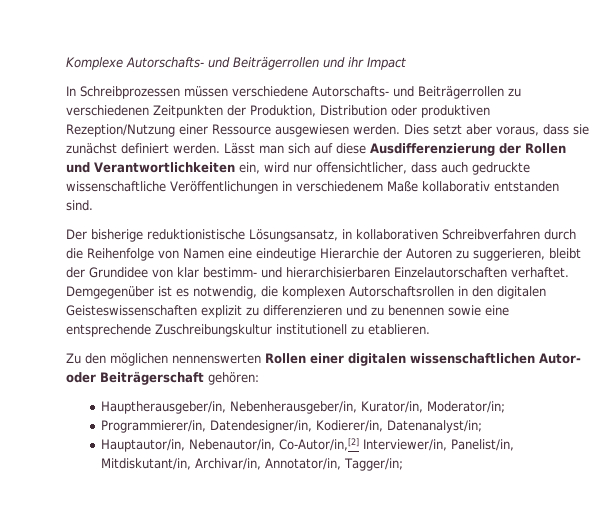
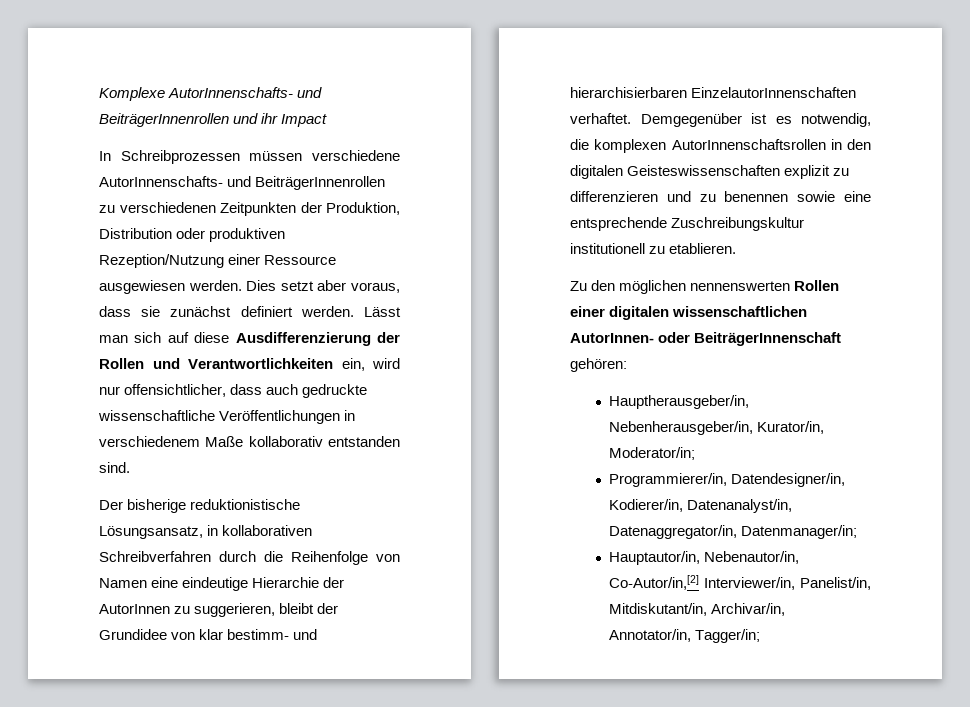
- Komplexe Autorschafts- und Beiträgerrollen und ihr Impact
+ Komplexe AutorInnenschafts- und BeiträgerInnenrollen und ihr Impact
- In Schreibprozessen müssen verschiedene Autorschafts- und Beiträgerrollen zu verschiedenen Zeitpunkten der Produktion, Distribution oder produktiven Rezeption/Nutzung einer Ressource ausgewiesen werden.
+ In Schreibprozessen müssen verschiedene AutorInnenschafts- und BeiträgerInnenrollen zu verschiedenen Zeitpunkten der Produktion, Distribution oder produktiven Rezeption/Nutzung einer Ressource ausgewiesen werden.
- Der bisherige reduktionistische Lösungsansatz, in kollaborativen Schreibverfahren durch die Reihenfolge von Namen eine eindeutige Hierarchie der Autoren zu suggerieren, bleibt der Grundidee von klar bestimm- und hierarchisierbaren Einzelautorschaften verhaftet.
+ Der bisherige reduktionistische Lösungsansatz, in kollaborativen Schreibverfahren durch die Reihenfolge von Namen eine eindeutige Hierarchie der AutorInnen zu suggerieren, bleibt der Grundidee von klar bestimm- und hierarchisierbaren EinzelautorInnenschaften verhaftet.
- Demgegenüber ist es notwendig, die komplexen Autorschaftsrollen in den digitalen Geisteswissenschaften explizit zu differenzieren und zu benennen sowie eine entsprechende Zuschreibungskultur institutionell zu etablieren.
+ Demgegenüber ist es notwendig, die komplexen AutorInnenschaftsrollen in den digitalen Geisteswissenschaften explizit zu differenzieren und zu benennen sowie eine entsprechende Zuschreibungskultur institutionell zu etablieren.
- Zu den möglichen nennenswerten Rollen einer digitalen wissenschaftlichen Autor- oder Beiträgerschaft gehören:
+ Zu den möglichen nennenswerten Rollen einer digitalen wissenschaftlichen AutorInnen- oder BeiträgerInnenschaft gehören:
- Programmierer/in, Datendesigner/in, Kodierer/in, Datenanalyst/in;
+ Programmierer/in, Datendesigner/in, Kodierer/in, Datenanalyst/in, Datenaggregator/in, Datenmanager/in;

